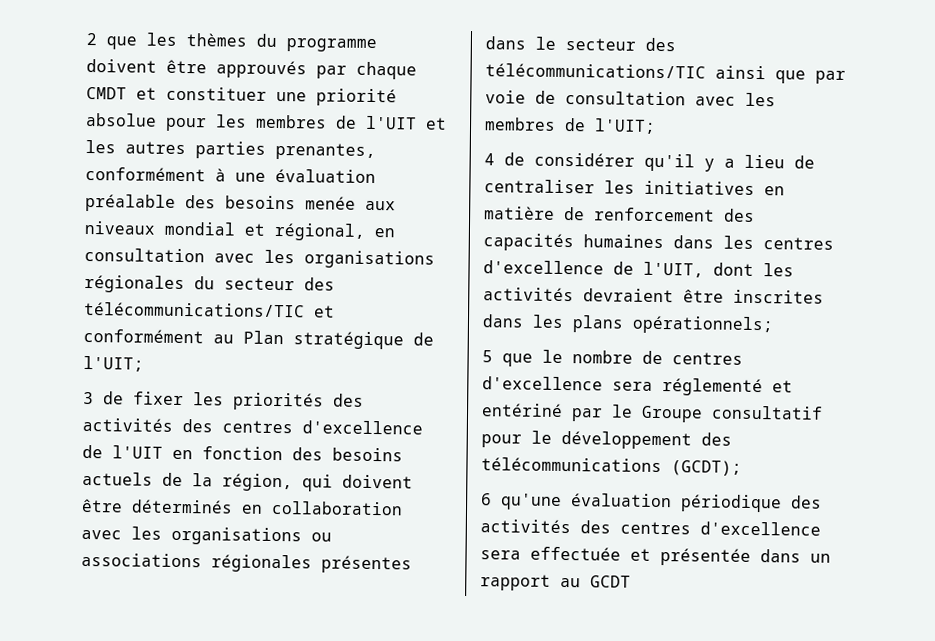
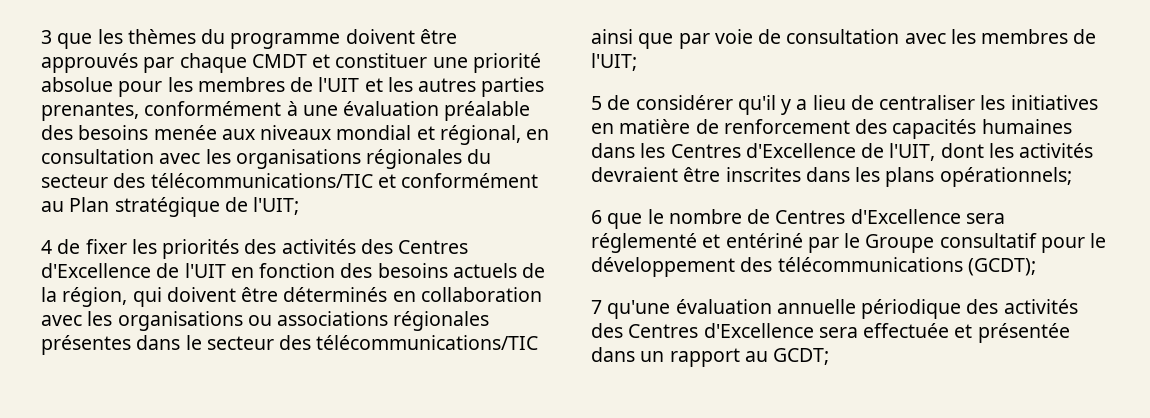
- 2 que les thèmes du programme doivent être approuvés par chaque CMDT et constituer une priorité absolue pour les membres de l'UIT et les autres parties prenantes, conformément à une évaluation préalable des besoins menée aux niveaux mondial et régional, en consultation avec les organisations régionales du secteur des télécommunications/TIC et conformément au Plan stratégique de l'UIT;
+ 3 que les thèmes du programme doivent être approuvés par chaque CMDT et constituer une priorité absolue pour les membres de l'UIT et les autres parties prenantes, conformément à une évaluation préalable des besoins menée aux niveaux mondial et régional, en consultation avec les organisations régionales du secteur des télécommunications/TIC et conformément au Plan stratégique de l'UIT;
- 3 de fixer les priorités des activités des centres d'excellence de l'UIT en fonction des besoins actuels de la région, qui doivent être déterminés en collaboration avec les organisations ou associations régionales présentes dans le secteur des télécommunications/TIC ainsi que par voie de consultation avec les membres de l'UIT;
+ 4 de fixer les priorités des activités des Centres d'Excellence de l'UIT en fonction des besoins actuels de la région, qui doivent être déterminés en collaboration avec les organisations ou associations régionales présentes dans le secteur des télécommunications/TIC ainsi que par voie de consultation avec les membres de l'UIT;
- 4 de considérer qu'il y a lieu de centraliser les initiatives en matière de renforcement des capacités humaines dans les centres d'excellence de l'UIT, dont les activités devraient être inscrites dans les plans opérationnels;
+ 5 de considérer qu'il y a lieu de centraliser les initiatives en matière de renforcement des capacités humaines dans les Centres d'Excellence de l'UIT, dont les activités devraient être inscrites dans les plans opérationnels;
- 5 que le nombre de centres d'excellence sera réglementé et entériné par le Groupe consultatif pour le développement des télécommunications (GCDT);
+ 6 que le nombre de Centres d'Excellence sera réglementé et entériné par le Groupe consultatif pour le développement des télécommunications (GCDT);
- 6 qu'une évaluation périodique des activités des centres d'excellence sera effectuée et présentée dans un rapport au GCDT
+ 7 qu'une évaluation annuelle périodique des activités des Centres d'Excellence sera effectuée et présentée dans un rapport au GCDT;

